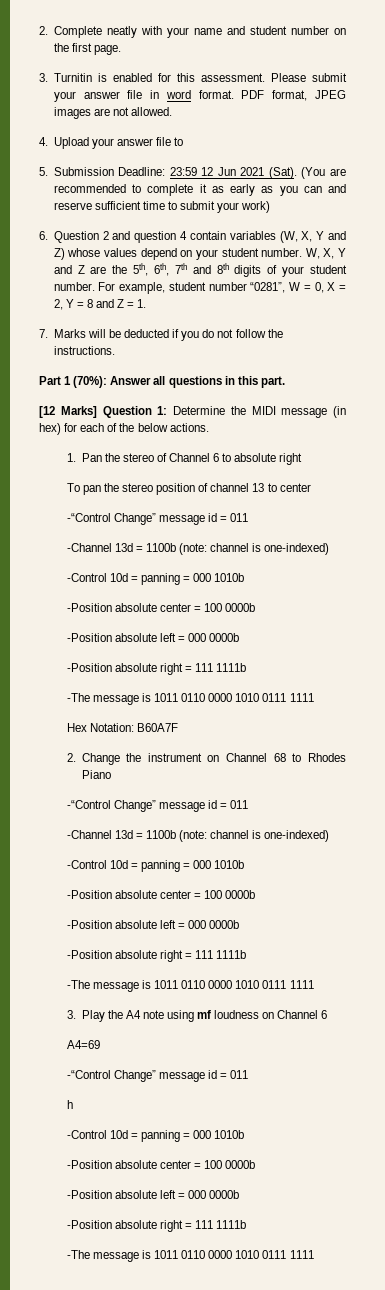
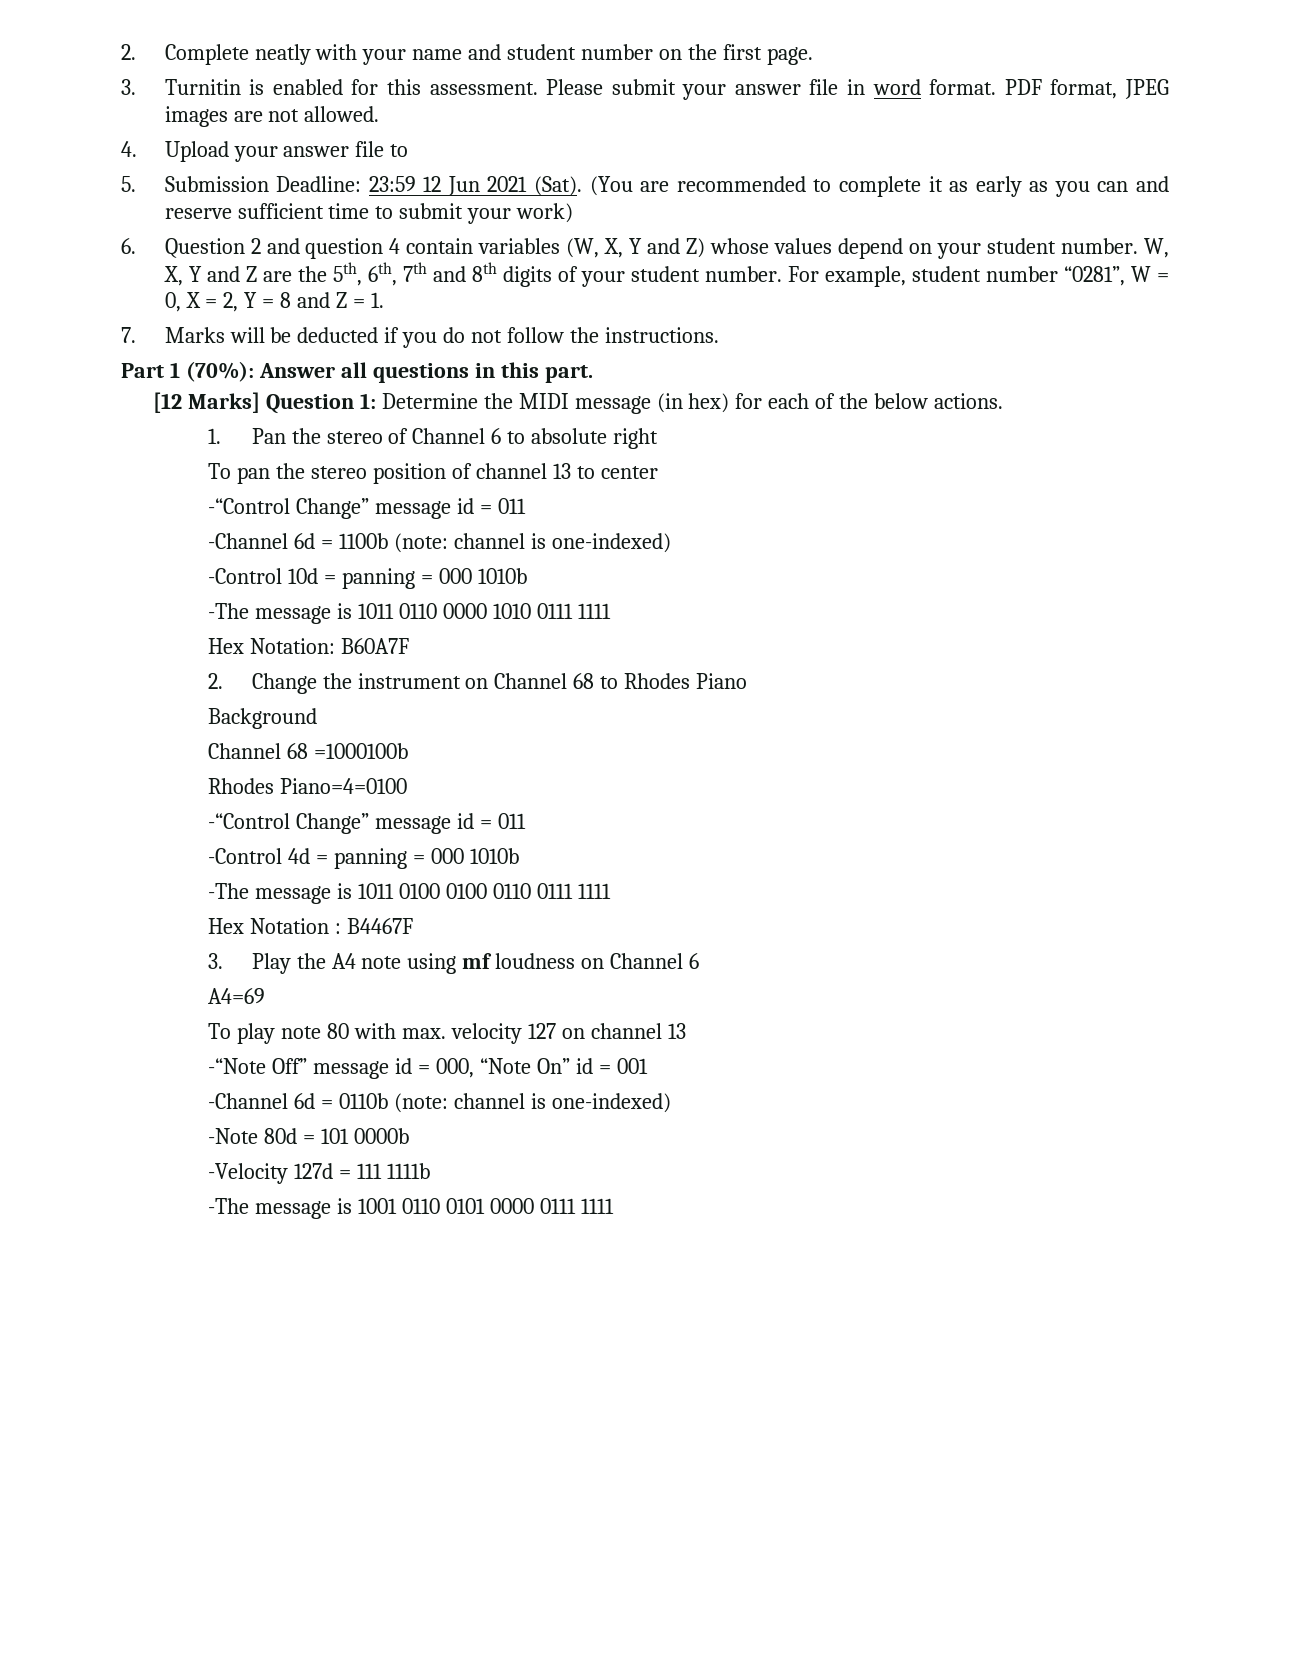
  To pan the stereo position of channel 13 to center
  -“Control Change” message id = 011
- -Channel 13d = 1100b (note: channel is one-indexed)
+ -Channel 6d = 1100b (note: channel is one-indexed)
  -Control 10d = panning = 000 1010b
- -Position absolute center = 100 0000b
- -Position absolute left = 000 0000b
- -Position absolute right = 111 1111b
  2. Change the instrument on Channel 68 to Rhodes Piano
+ Background
+ Channel 68 =1000100b
+ Rhodes Piano=4=0100
  -“Control Change” message id = 011
- -Channel 13d = 1100b (note: channel is one-indexed)
- -Control 10d = panning = 000 1010b
- -Position absolute center = 100 0000b
- -Position absolute left = 000 0000b
- -Position absolute right = 111 1111b
- -The message is 1011 0110 0000 1010 0111 1111
+ -Control 4d = panning = 000 1010b
+ -The message is 1011 0100 0100 0110 0111 1111
+ Hex Notation : B4467F
  A4=69
- -“Control Change” message id = 011
- h
- -Control 10d = panning = 000 1010b
- -Position absolute center = 100 0000b
- -Position absolute left = 000 0000b
- -Position absolute right = 111 1111b
- -The message is 1011 0110 0000 1010 0111 1111
+ To play note 80 with max. velocity 127 on channel 13
+ -“Note Off” message id = 000, “Note On” id = 001
+ -Channel 6d = 0110b (note: channel is one-indexed)
+ -Note 80d = 101 0000b
+ -Velocity 127d = 111 1111b
+ -The message is 1001 0110 0101 0000 0111 1111

